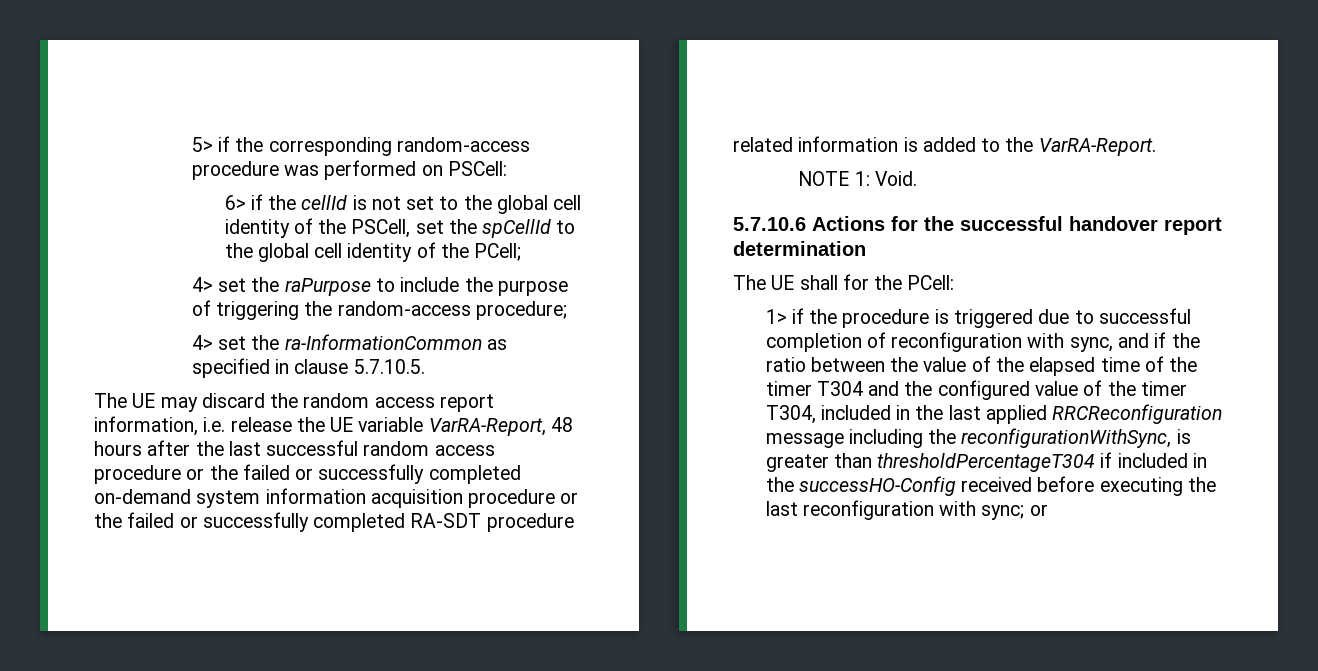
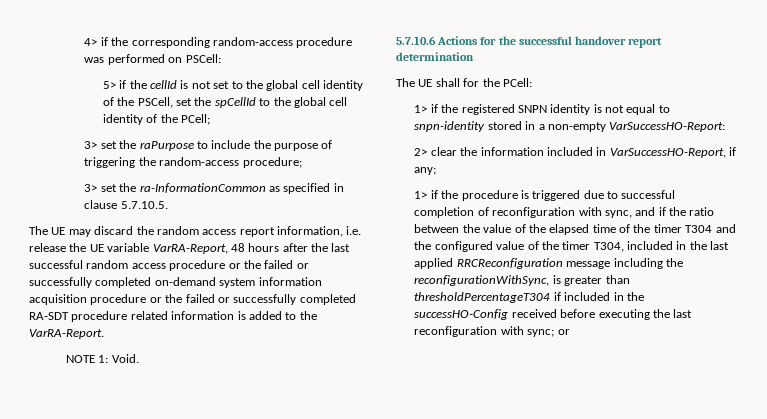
- 5> if the corresponding random-access procedure was performed on PSCell:
+ 4> if the corresponding random-access procedure was performed on PSCell:
- 6> if the cellId is not set to the global cell identity of the PSCell, set the spCellId to the global cell identity of the PCell;
+ 5> if the cellId is not set to the global cell identity of the PSCell, set the spCellId to the global cell identity of the PCell;
- 4> set the raPurpose to include the purpose of triggering the random-access procedure;
+ 3> set the raPurpose to include the purpose of triggering the random-access procedure;
- 4> set the ra-InformationCommon as specified in clause 5.7.10.5.
+ 3> set the ra-InformationCommon as specified in clause 5.7.10.5.
+ 1> if the registered SNPN identity is not equal to snpn-identity stored in a non-empty VarSuccessHO-Report:
+ 2> clear the information included in VarSuccessHO-Report, if any;

